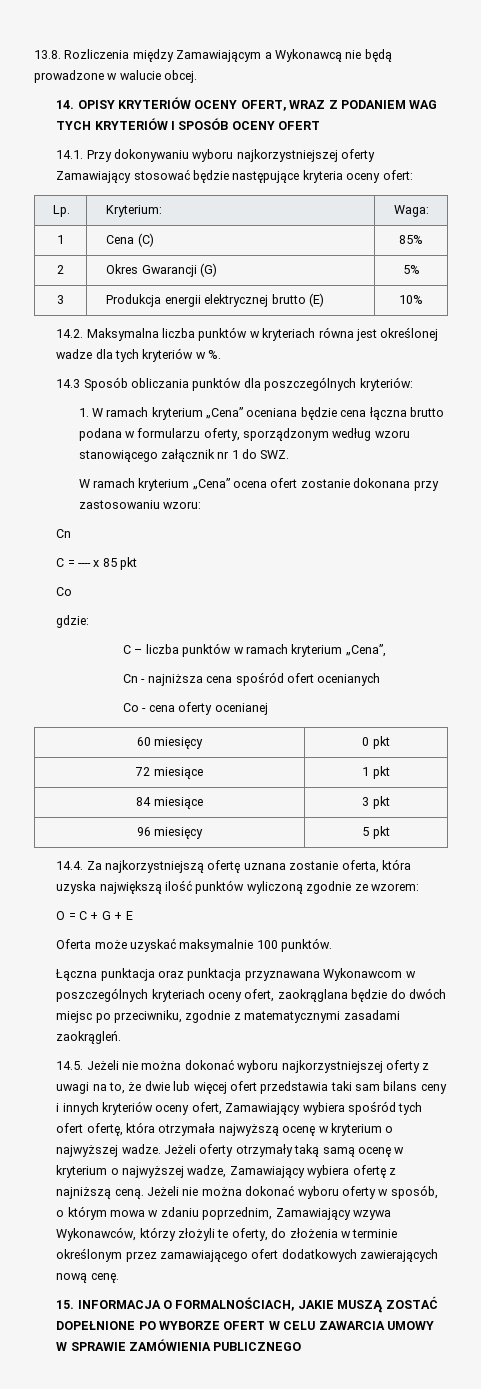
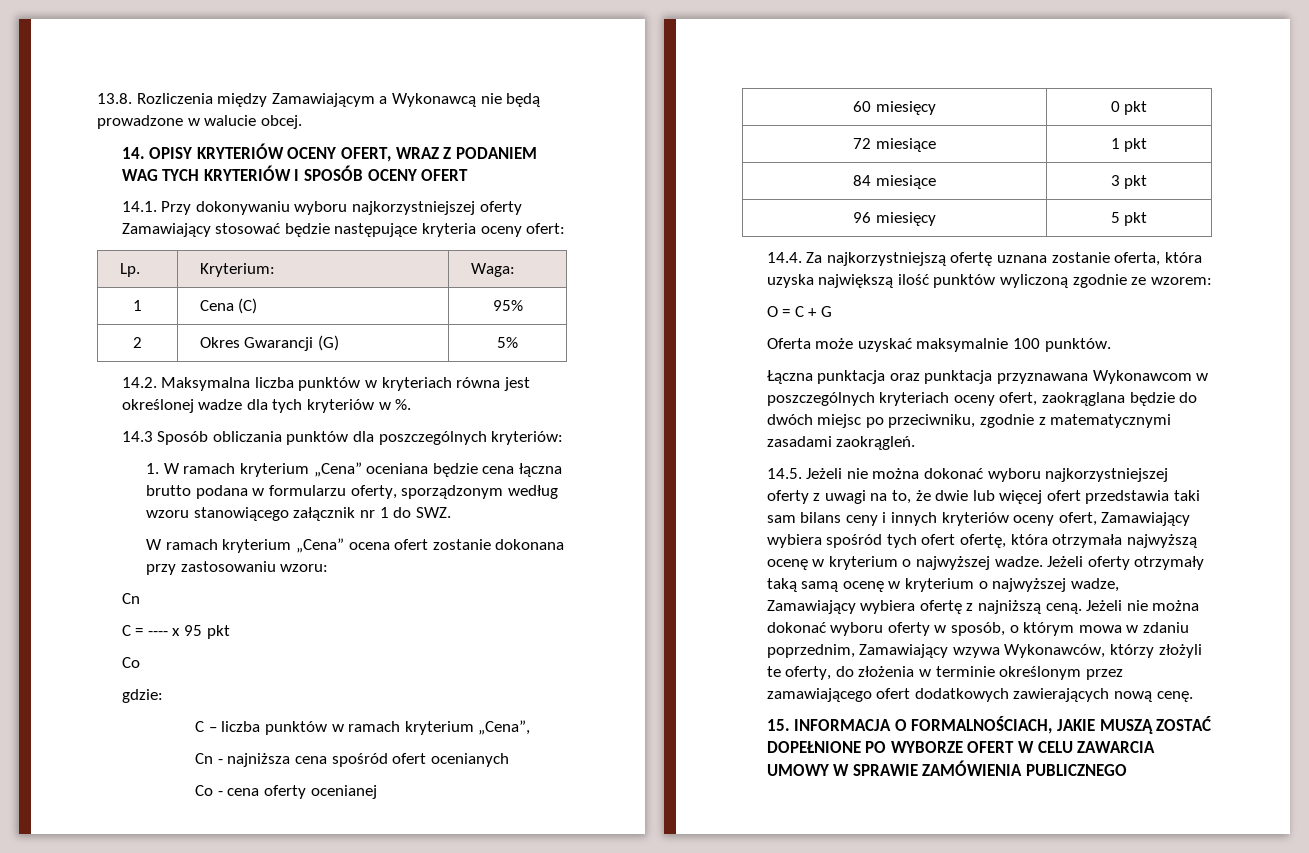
- 1 | Cena (C) | 85%
+ 1 | Cena (C) | 95%
- 3 | Produkcja energii elektrycznej brutto (E) | 10%
- C = ---- x 85 pkt
+ C = ---- x 95 pkt
- O = C + G + E
+ O = C + G

